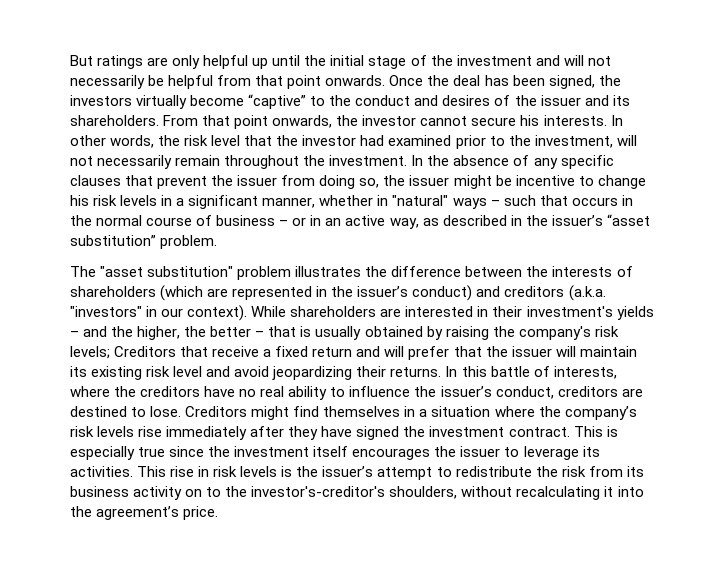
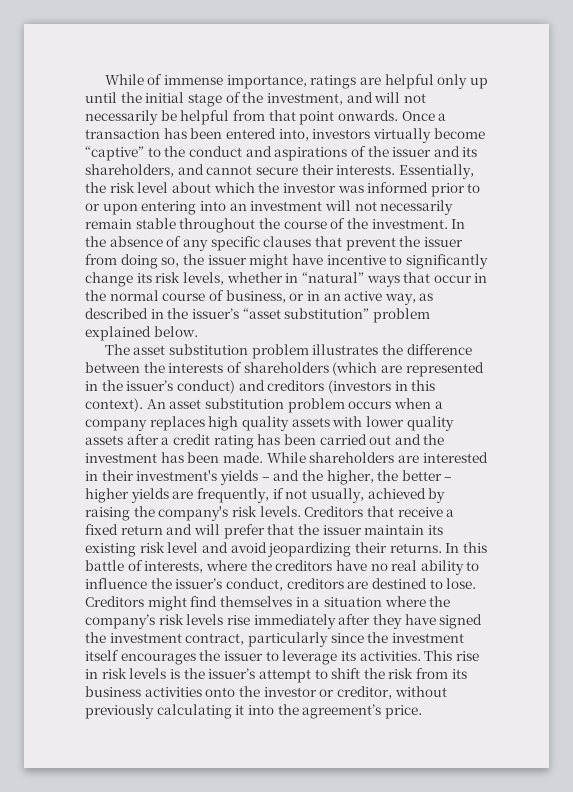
- But ratings are only helpful up until the initial stage of the investment and will not necessarily be helpful from that point onwards.
+ While of immense importance, ratings are helpful only up until the initial stage of the investment, and will not necessarily be helpful from that point onwards.
- Once the deal has been signed, the investors virtually become “captive” to the conduct and desires of the issuer and its shareholders. From that point onwards, the investor cannot secure his interests. In other words, the risk level that the investor had examined prior to the investment, will not necessarily remain throughout the investment.
+ Once a transaction has been entered into, investors virtually become “captive” to the conduct and aspirations of the issuer and its shareholders, and cannot secure their interests. Essentially, the risk level about which the investor was informed prior to or upon entering into an investment will not necessarily remain stable throughout the course of the investment.
- In the absence of any specific clauses that prevent the issuer from doing so, the issuer might be incentive to change his risk levels in a significant manner, whether in "natural" ways – such that occurs in the normal course of business – or in an active way, as described in the issuer’s “asset substitution” problem.
+ In the absence of any specific clauses that prevent the issuer from doing so, the issuer might have incentive to significantly change its risk levels, whether in “natural” ways that occur in the normal course of business, or in an active way, as described in the issuer’s “asset substitution” problem explained below.
- The "asset substitution" problem illustrates the difference between the interests of shareholders (which are represented in the issuer’s conduct) and creditors (a.k.a. "investors" in our context).
+ The asset substitution problem illustrates the difference between the interests of shareholders (which are represented in the issuer’s conduct) and creditors (investors in this context). An asset substitution problem occurs when a company replaces high quality assets with lower quality assets after a credit rating has been carried out and the investment has been made.
- While shareholders are interested in their investment's yields – and the higher, the better – that is usually obtained by raising the company's risk levels; Creditors that receive a fixed return and will prefer that the issuer will maintain its existing risk level and avoid jeopardizing their returns.
+ While shareholders are interested in their investment's yields – and the higher, the better – higher yields are frequently, if not usually, achieved by raising the company's risk levels. Creditors that receive a fixed return and will prefer that the issuer maintain its existing risk level and avoid jeopardizing their returns.
- Creditors might find themselves in a situation where the company’s risk levels rise immediately after they have signed the investment contract. This is especially true since the investment itself encourages the issuer to leverage its activities.
+ Creditors might find themselves in a situation where the company’s risk levels rise immediately after they have signed the investment contract, particularly since the investment itself encourages the issuer to leverage its activities.
- This rise in risk levels is the issuer’s attempt to redistribute the risk from its business activity on to the investor's-creditor's shoulders, without recalculating it into the agreement’s price.
+ This rise in risk levels is the issuer’s attempt to shift the risk from its business activities onto the investor or creditor, without previously calculating it into the agreement’s price.

